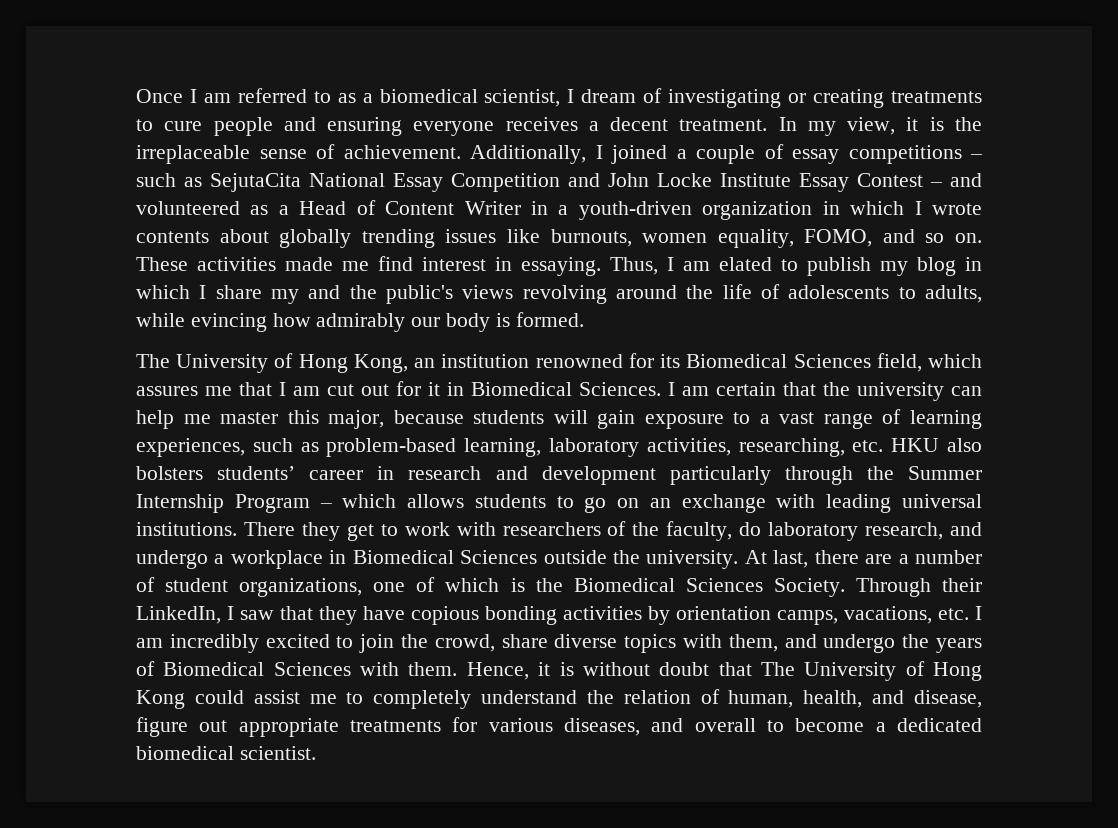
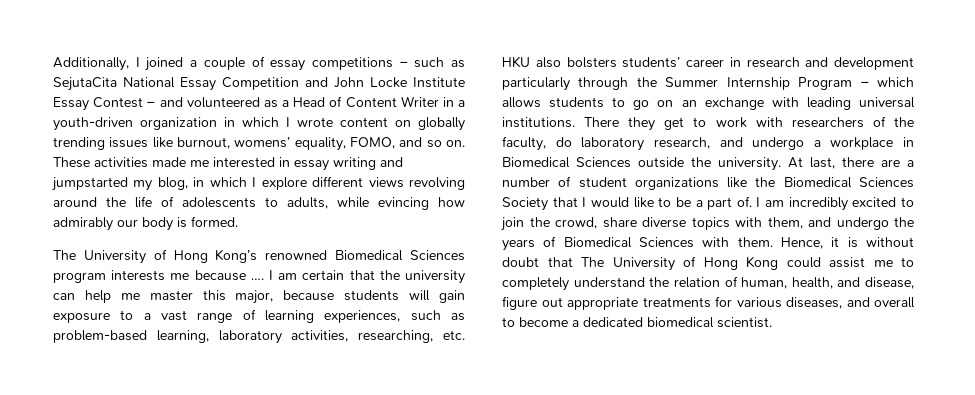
- Once I am referred to as a biomedical scientist, I dream of investigating or creating treatments to cure people and ensuring everyone receives a decent treatment. In my view, it is the irreplaceable sense of achievement. Additionally, I joined a couple of essay competitions – such as SejutaCita National Essay Competition and John Locke Institute Essay Contest – and volunteered as a Head of Content Writer in a youth-driven organization in which I wrote contents about globally trending issues like burnouts, women equality, FOMO, and so on.
+ Additionally, I joined a couple of essay competitions – such as SejutaCita National Essay Competition and John Locke Institute Essay Contest – and volunteered as a Head of Content Writer in a youth-driven organization in which I wrote content on globally trending issues like burnout, womens’ equality, FOMO, and so on.
- These activities made me find interest in essaying. Thus, I am elated to publish my blog in which I share my and the public's views revolving around the life of adolescents to adults, while evincing how admirably our body is formed.
+ These activities made me interested in essay writing and jumpstarted my blog, in which I explore different views revolving around the life of adolescents to adults, while evincing how admirably our body is formed.
- The University of Hong Kong, an institution renowned for its Biomedical Sciences field, which assures me that I am cut out for it in Biomedical Sciences.
+ The University of Hong Kong’s renowned Biomedical Sciences program interests me because ….
- At last, there are a number of student organizations, one of which is the Biomedical Sciences Society. Through their LinkedIn, I saw that they have copious bonding activities by orientation camps, vacations, etc. I am incredibly excited to join the crowd, share diverse topics with them, and undergo the years of Biomedical Sciences with them.
+ At last, there are a number of student organizations like the Biomedical Sciences Society that I would like to be a part of. I am incredibly excited to join the crowd, share diverse topics with them, and undergo the years of Biomedical Sciences with them.

